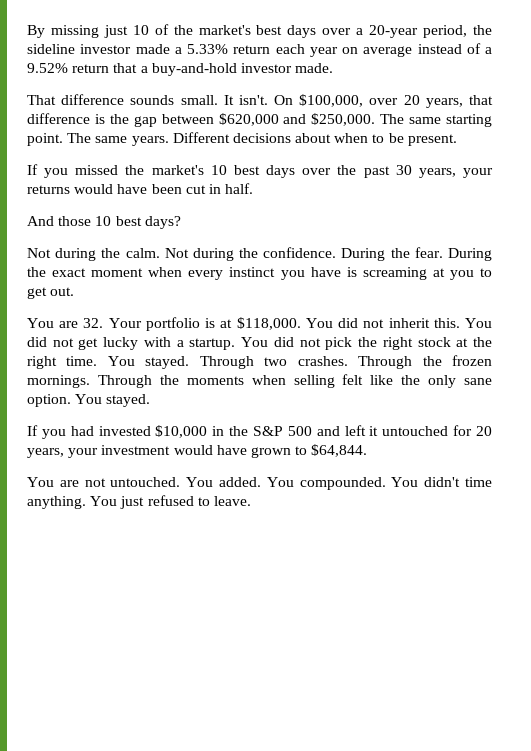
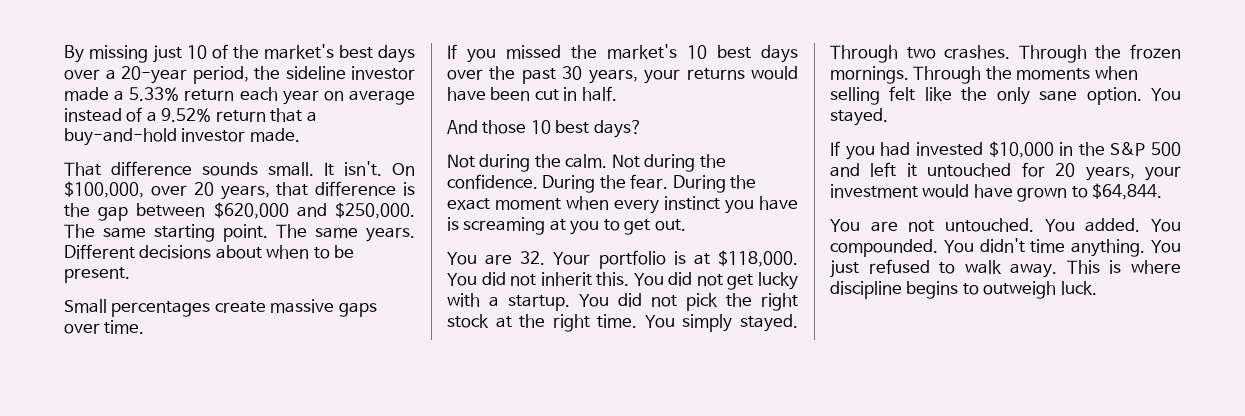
+ Small percentages create massive gaps over time.
- You did not pick the right stock at the right time. You stayed.
+ You did not pick the right stock at the right time. You simply stayed.
- You just refused to leave.
+ You just refused to walk away. This is where discipline begins to outweigh luck.

